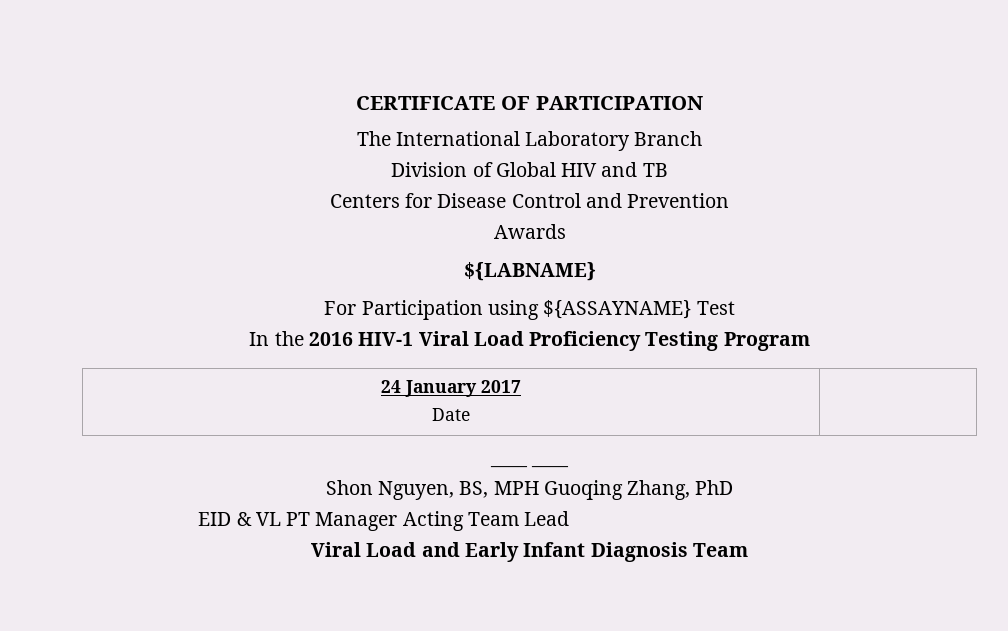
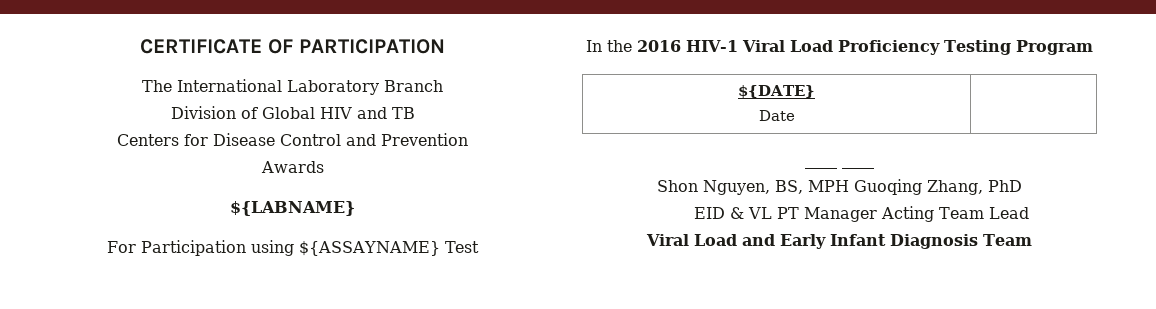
- 24 January 2017
+ ${DATE}

